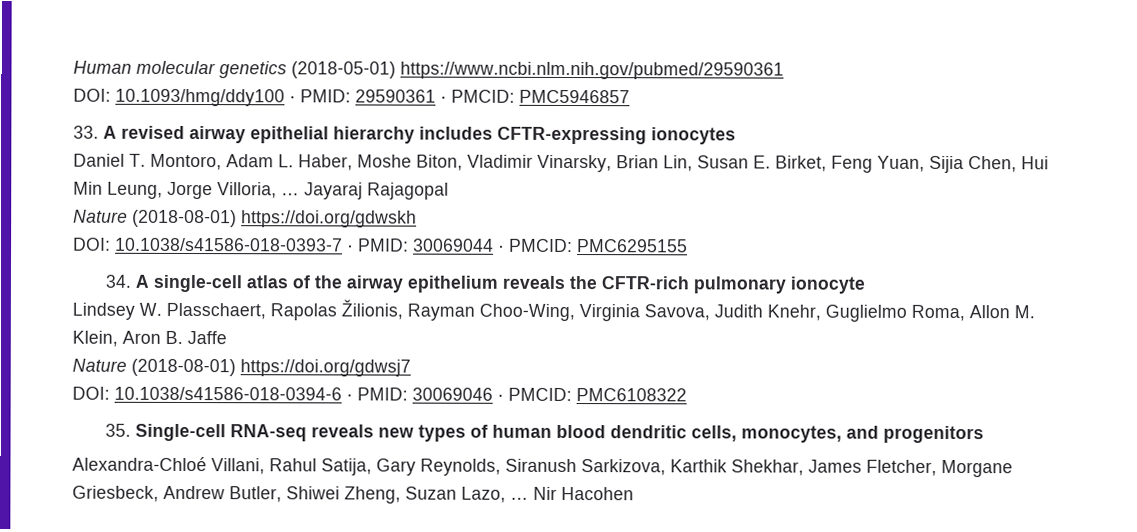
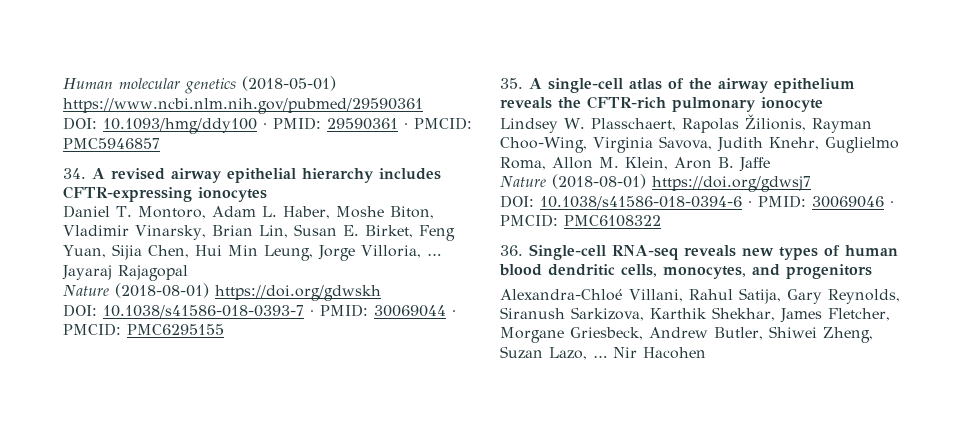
- 33. A revised airway epithelial hierarchy includes CFTR-expressing ionocytes
+ 34. A revised airway epithelial hierarchy includes CFTR-expressing ionocytes
- 34. A single-cell atlas of the airway epithelium reveals the CFTR-rich pulmonary ionocyte
+ 35. A single-cell atlas of the airway epithelium reveals the CFTR-rich pulmonary ionocyte
- 35. Single-cell RNA-seq reveals new types of human blood dendritic cells, monocytes, and progenitors
+ 36. Single-cell RNA-seq reveals new types of human blood dendritic cells, monocytes, and progenitors

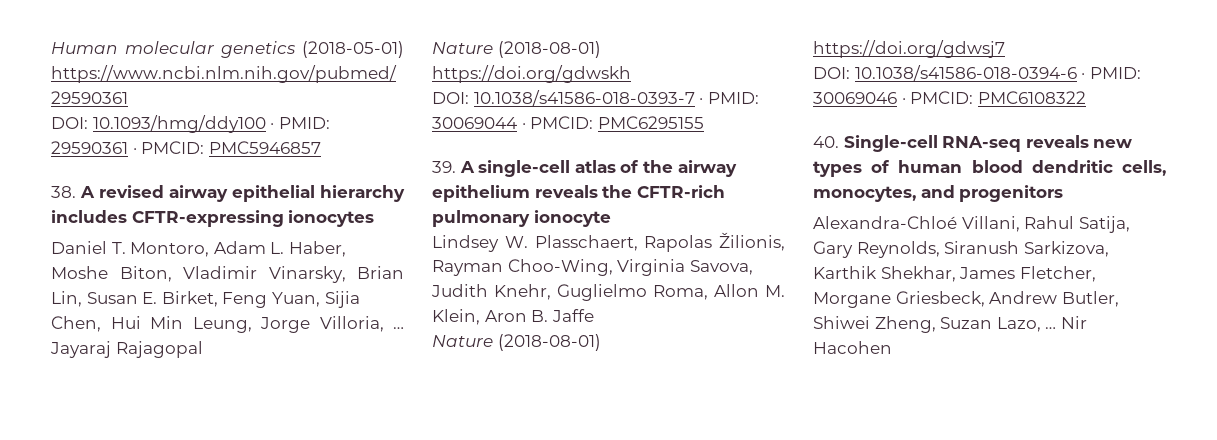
- 34. A revised airway epithelial hierarchy includes CFTR-expressing ionocytes
+ 38. A revised airway epithelial hierarchy includes CFTR-expressing ionocytes
- 35. A single-cell atlas of the airway epithelium reveals the CFTR-rich pulmonary ionocyte
+ 39. A single-cell atlas of the airway epithelium reveals the CFTR-rich pulmonary ionocyte
- 36. Single-cell RNA-seq reveals new types of human blood dendritic cells, monocytes, and progenitors
+ 40. Single-cell RNA-seq reveals new types of human blood dendritic cells, monocytes, and progenitors

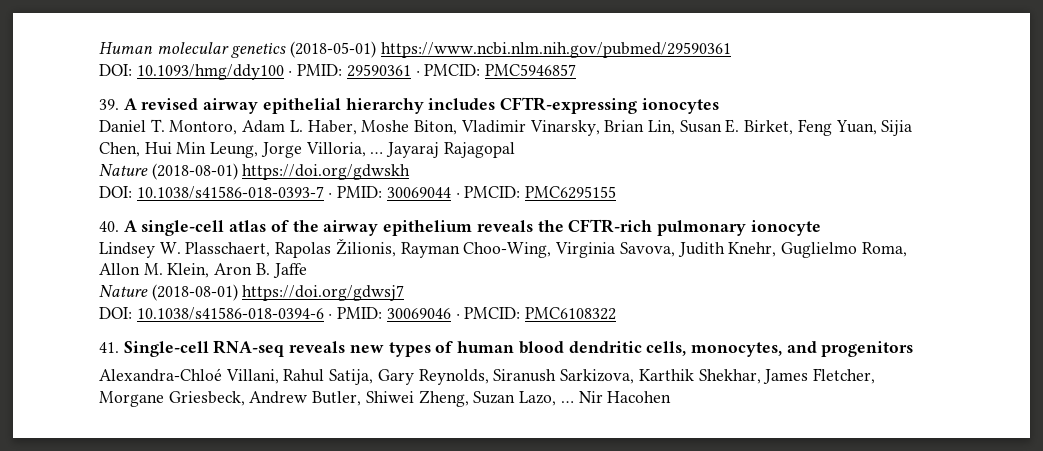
- 38. A revised airway epithelial hierarchy includes CFTR-expressing ionocytes
+ 39. A revised airway epithelial hierarchy includes CFTR-expressing ionocytes
- 39. A single-cell atlas of the airway epithelium reveals the CFTR-rich pulmonary ionocyte
+ 40. A single-cell atlas of the airway epithelium reveals the CFTR-rich pulmonary ionocyte
- 40. Single-cell RNA-seq reveals new types of human blood dendritic cells, monocytes, and progenitors
+ 41. Single-cell RNA-seq reveals new types of human blood dendritic cells, monocytes, and progenitors

